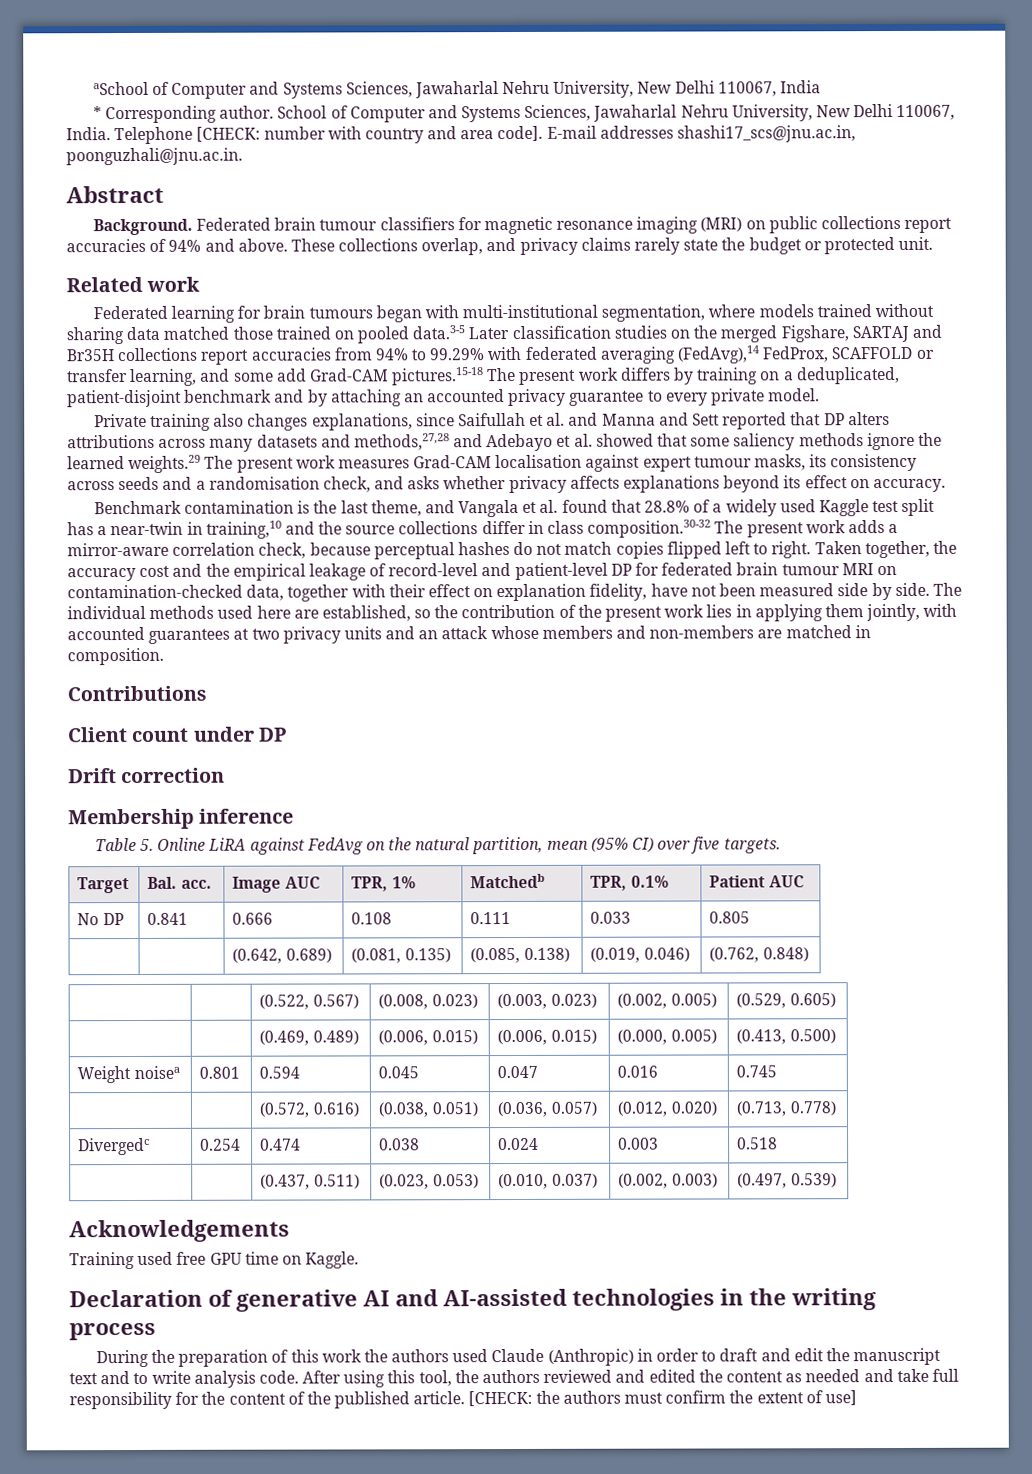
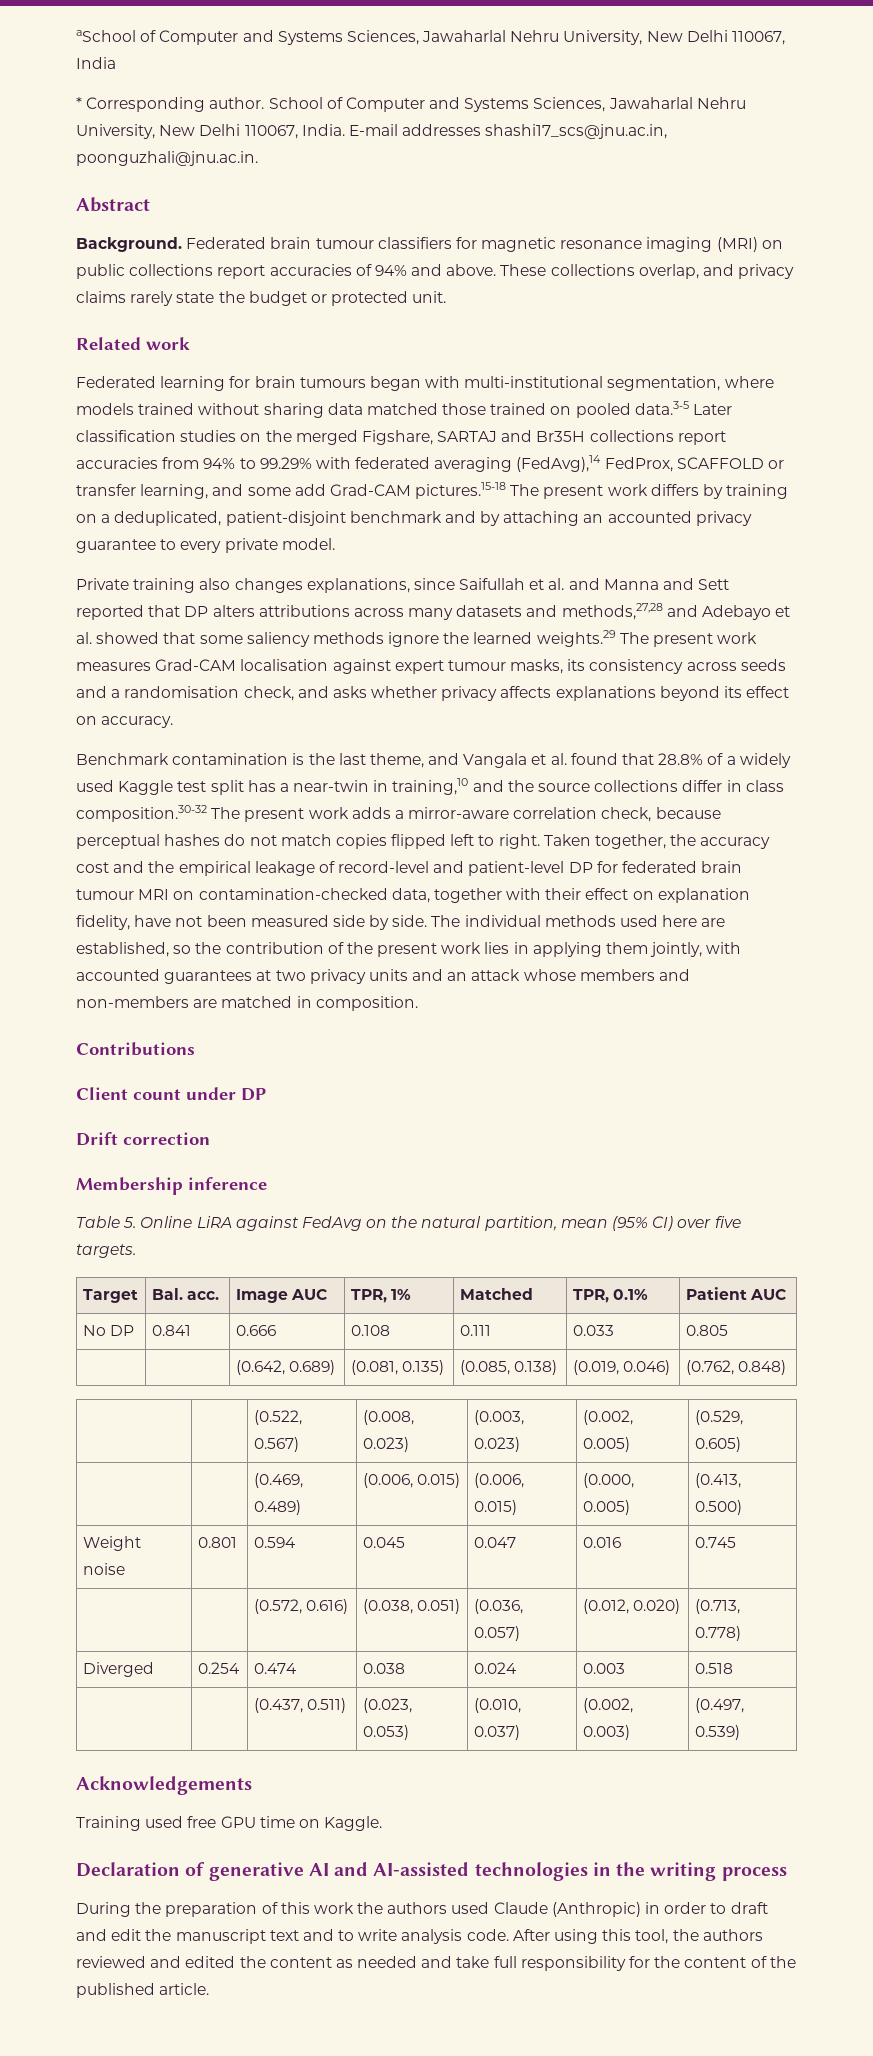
- Telephone [CHECK: number with country and area code].
- Target | Bal. acc. | Image AUC | TPR, 1% | Matchedb | TPR, 0.1% | Patient AUC
+ Target | Bal. acc. | Image AUC | TPR, 1% | Matched | TPR, 0.1% | Patient AUC
- Weight noisea | 0.801 | 0.594 | 0.045 | 0.047 | 0.016 | 0.745
+ Weight noise | 0.801 | 0.594 | 0.045 | 0.047 | 0.016 | 0.745
- Divergedc | 0.254 | 0.474 | 0.038 | 0.024 | 0.003 | 0.518
+ Diverged | 0.254 | 0.474 | 0.038 | 0.024 | 0.003 | 0.518
- [CHECK: the authors must confirm the extent of use]

